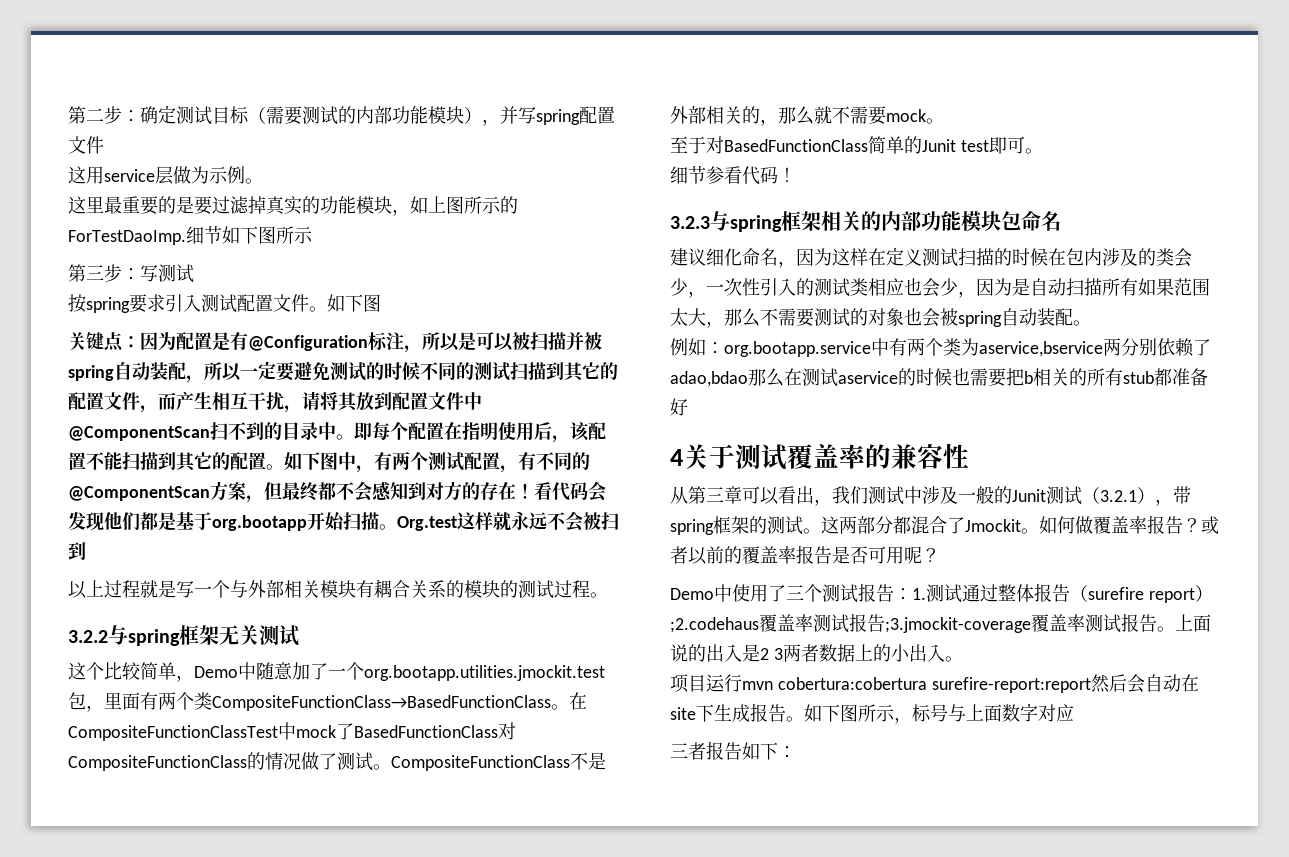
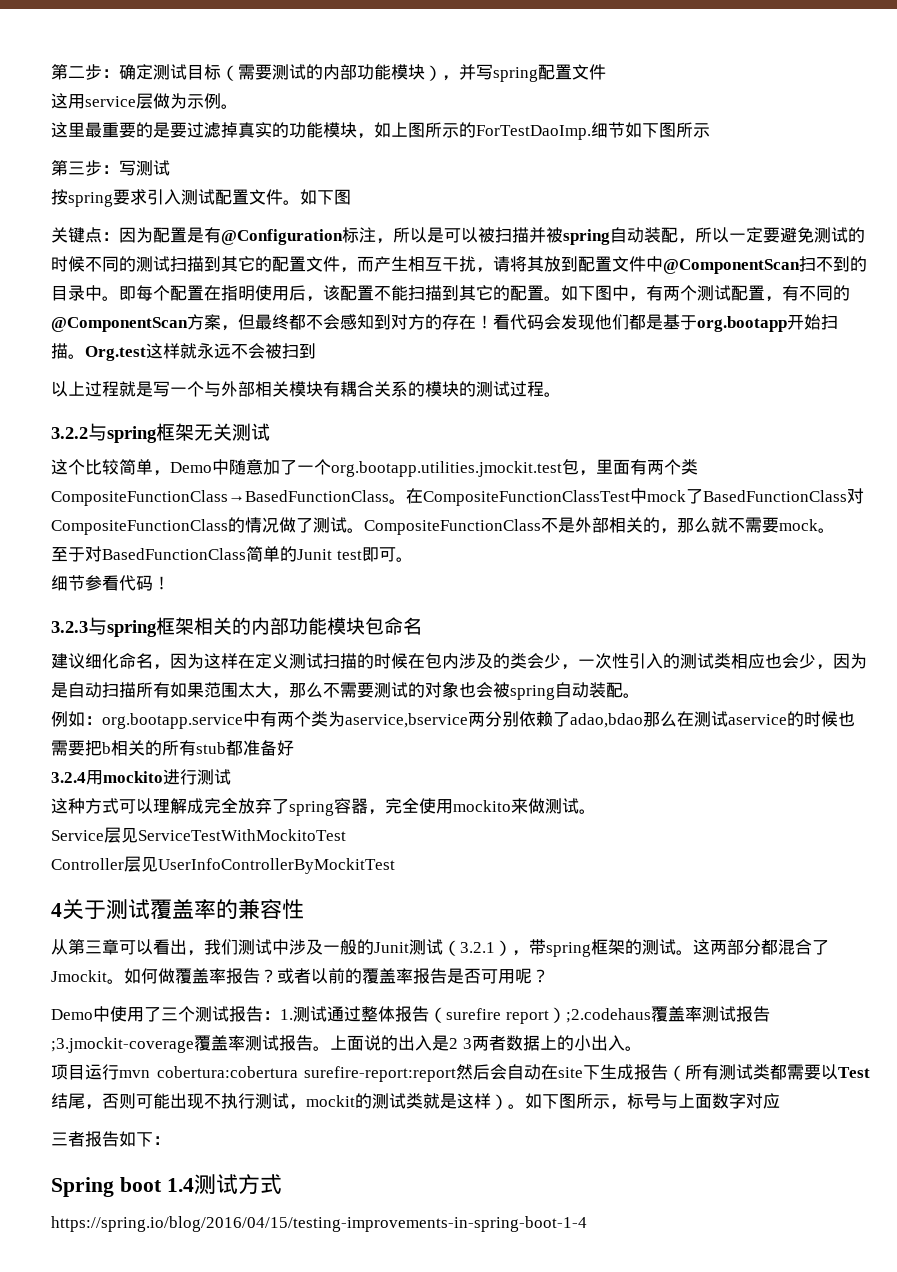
+ 3.2.4用mockito进行测试
+ 这种方式可以理解成完全放弃了spring容器，完全使用mockito来做测试。
+ Service层见ServiceTestWithMockitoTest
+ Controller层见UserInfoControllerByMockitTest
- 项目运行mvn cobertura:cobertura surefire-report:report然后会自动在site下生成报告。
+ 项目运行mvn cobertura:cobertura surefire-report:report然后会自动在site下生成报告（所有测试类都需要以Test结尾，否则可能出现不执行测试，mockit的测试类就是这样）。
+ Spring boot 1.4测试方式
+ https://spring.io/blog/2016/04/15/testing-improvements-in-spring-boot-1-4

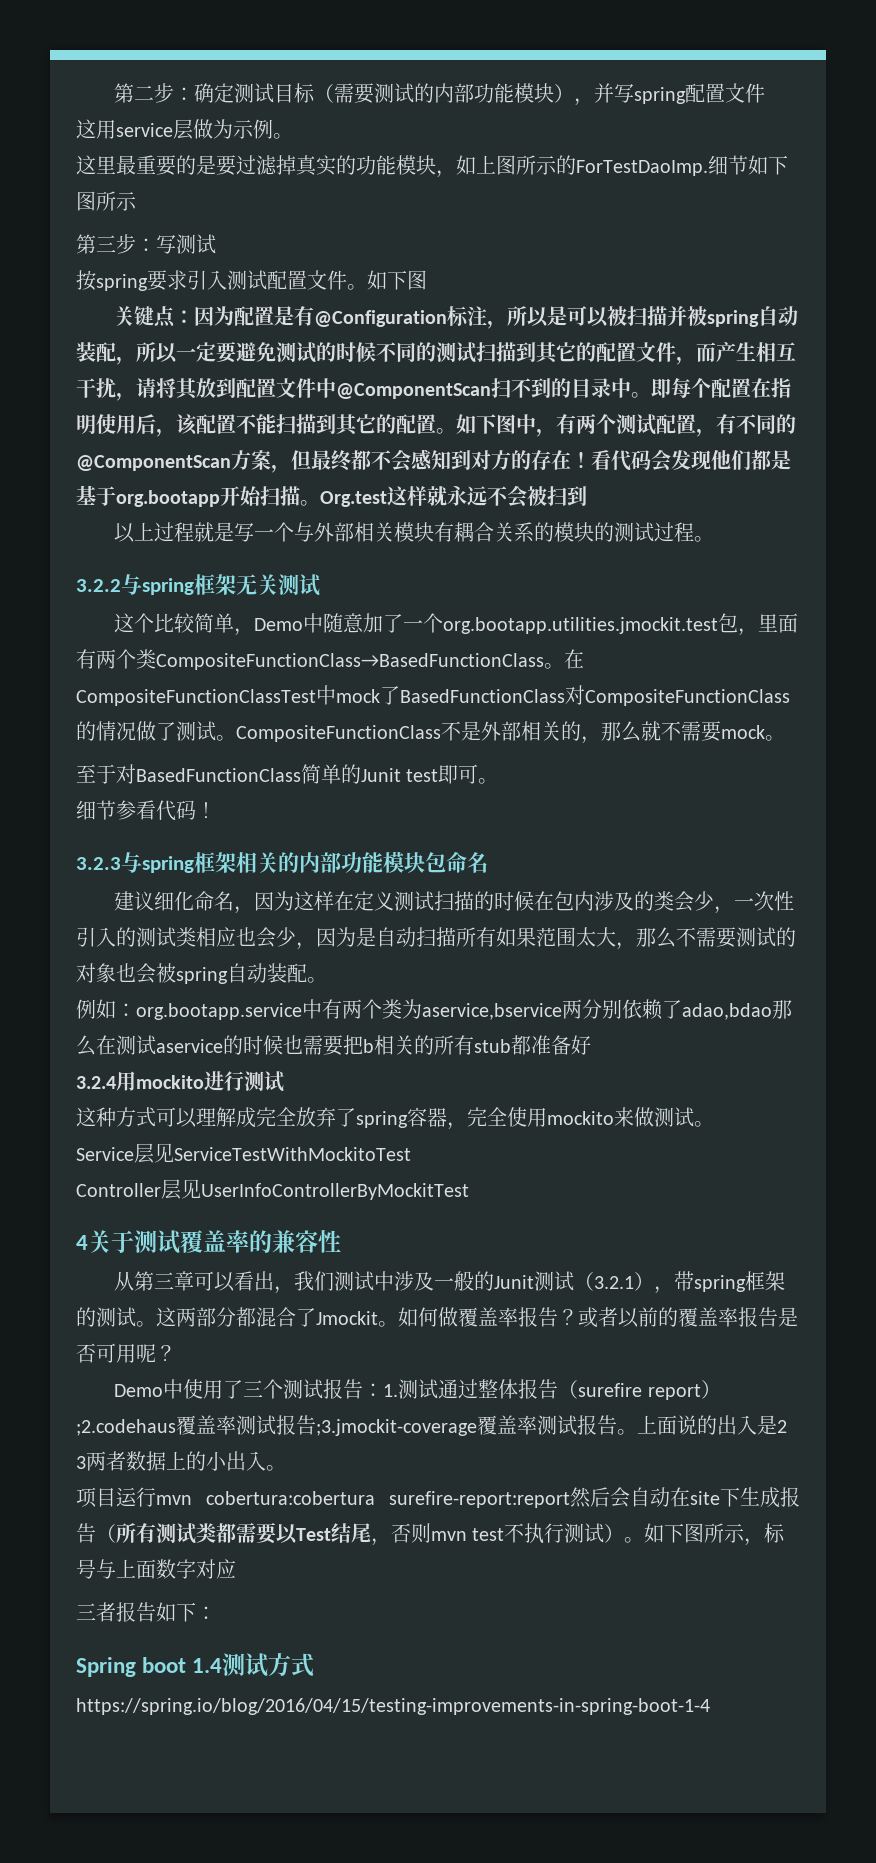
- 项目运行mvn cobertura:cobertura surefire-report:report然后会自动在site下生成报告（所有测试类都需要以Test结尾，否则可能出现不执行测试，mockit的测试类就是这样）。
+ 项目运行mvn cobertura:cobertura surefire-report:report然后会自动在site下生成报告（所有测试类都需要以Test结尾，否则mvn test不执行测试）。

